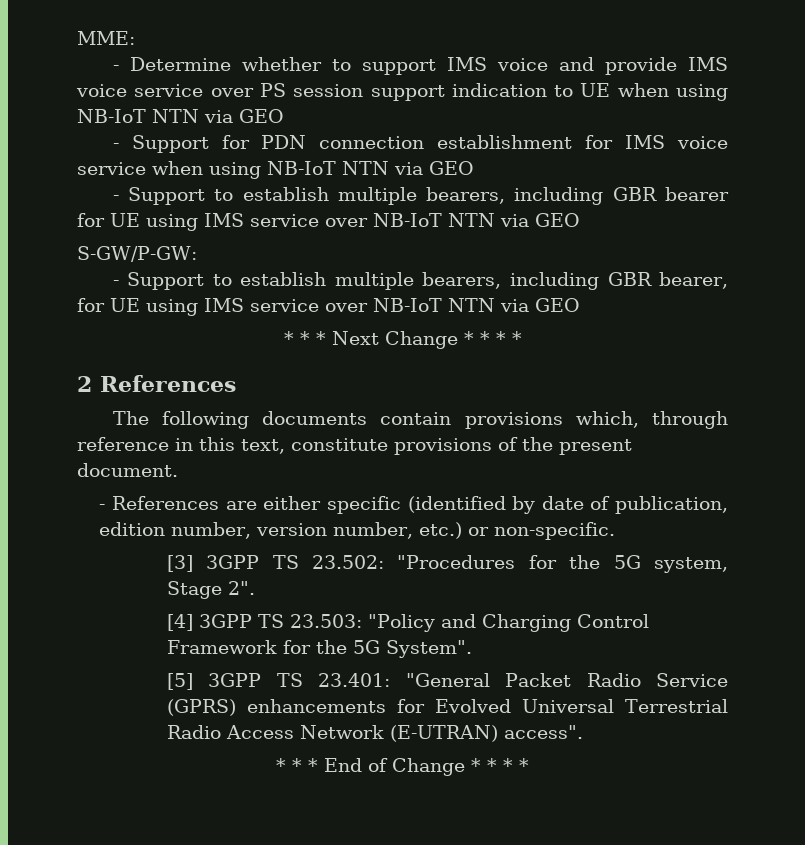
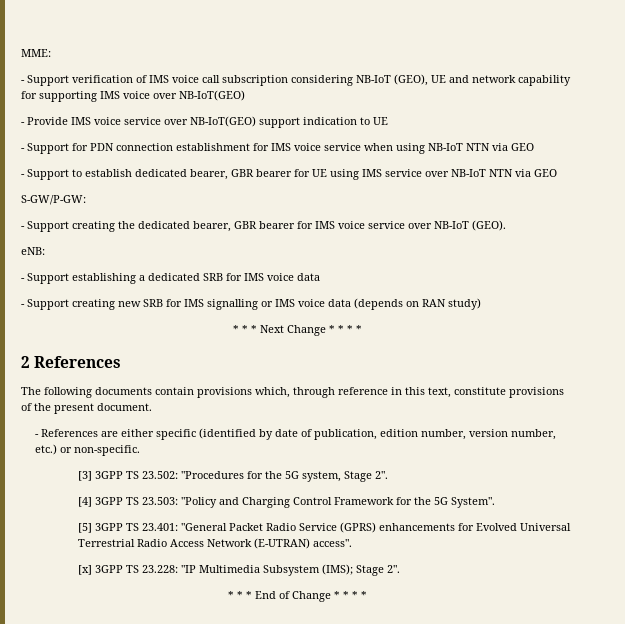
- - Determine whether to support IMS voice and provide IMS voice service over PS session support indication to UE when using NB-IoT NTN via GEO
+ - Support verification of IMS voice call subscription considering NB-IoT (GEO), UE and network capability for supporting IMS voice over NB-IoT(GEO)
+ - Provide IMS voice service over NB-IoT(GEO) support indication to UE
- - Support to establish multiple bearers, including GBR bearer for UE using IMS service over NB-IoT NTN via GEO
+ - Support to establish dedicated bearer, GBR bearer for UE using IMS service over NB-IoT NTN via GEO
- - Support to establish multiple bearers, including GBR bearer, for UE using IMS service over NB-IoT NTN via GEO
+ - Support creating the dedicated bearer, GBR bearer for IMS voice service over NB-IoT (GEO).
+ eNB:
+ - Support establishing a dedicated SRB for IMS voice data
+ - Support creating new SRB for IMS signalling or IMS voice data (depends on RAN study)
+ [x] 3GPP TS 23.228: "IP Multimedia Subsystem (IMS); Stage 2".

